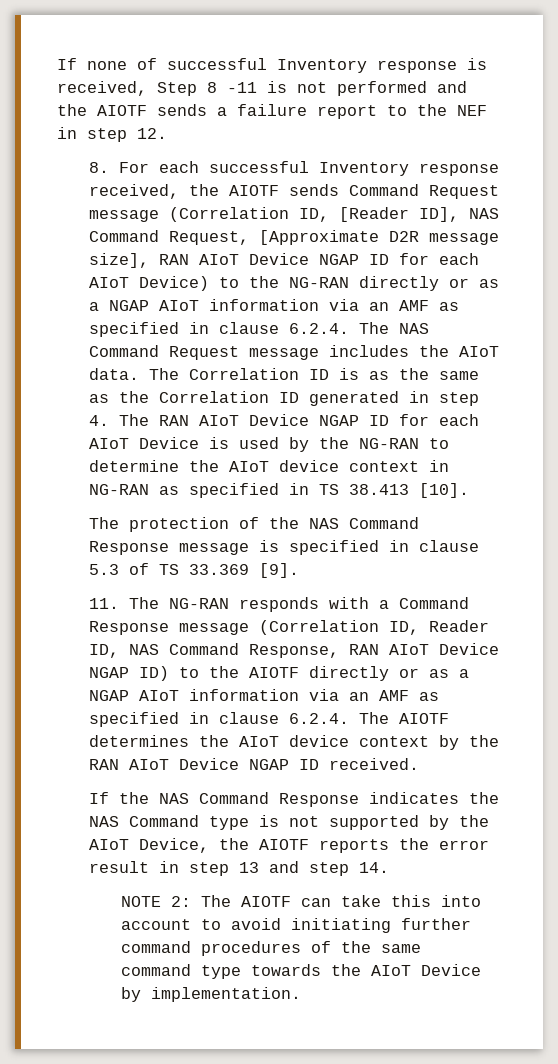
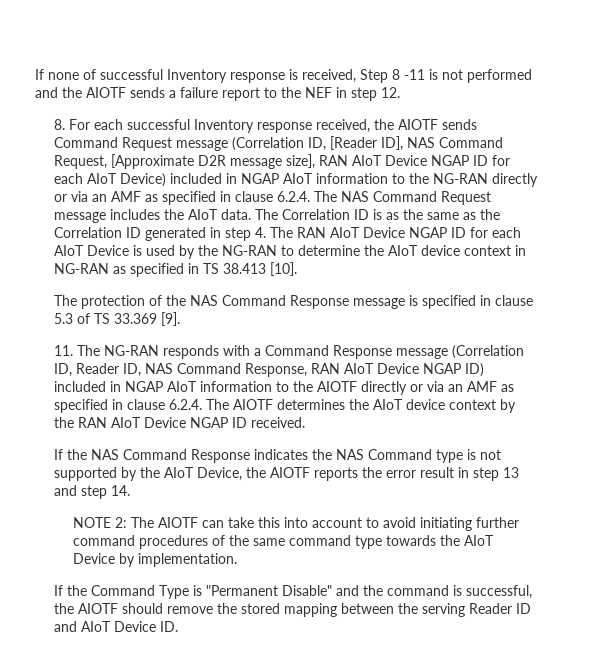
- 8. For each successful Inventory response received, the AIOTF sends Command Request message (Correlation ID, [Reader ID], NAS Command Request, [Approximate D2R message size], RAN AIoT Device NGAP ID for each AIoT Device) to the NG-RAN directly or as a NGAP AIoT information via an AMF as specified in clause 6.2.4. The NAS Command Request message includes the AIoT data.
+ 8. For each successful Inventory response received, the AIOTF sends Command Request message (Correlation ID, [Reader ID], NAS Command Request, [Approximate D2R message size], RAN AIoT Device NGAP ID for each AIoT Device) included in NGAP AIoT information to the NG-RAN directly or via an AMF as specified in clause 6.2.4. The NAS Command Request message includes the AIoT data.
- 11. The NG-RAN responds with a Command Response message (Correlation ID, Reader ID, NAS Command Response, RAN AIoT Device NGAP ID) to the AIOTF directly or as a NGAP AIoT information via an AMF as specified in clause 6.2.4. The AIOTF determines the AIoT device context by the RAN AIoT Device NGAP ID received.
+ 11. The NG-RAN responds with a Command Response message (Correlation ID, Reader ID, NAS Command Response, RAN AIoT Device NGAP ID) included in NGAP AIoT information to the AIOTF directly or via an AMF as specified in clause 6.2.4. The AIOTF determines the AIoT device context by the RAN AIoT Device NGAP ID received.
+ If the Command Type is "Permanent Disable" and the command is successful, the AIOTF should remove the stored mapping between the serving Reader ID and AIoT Device ID.

